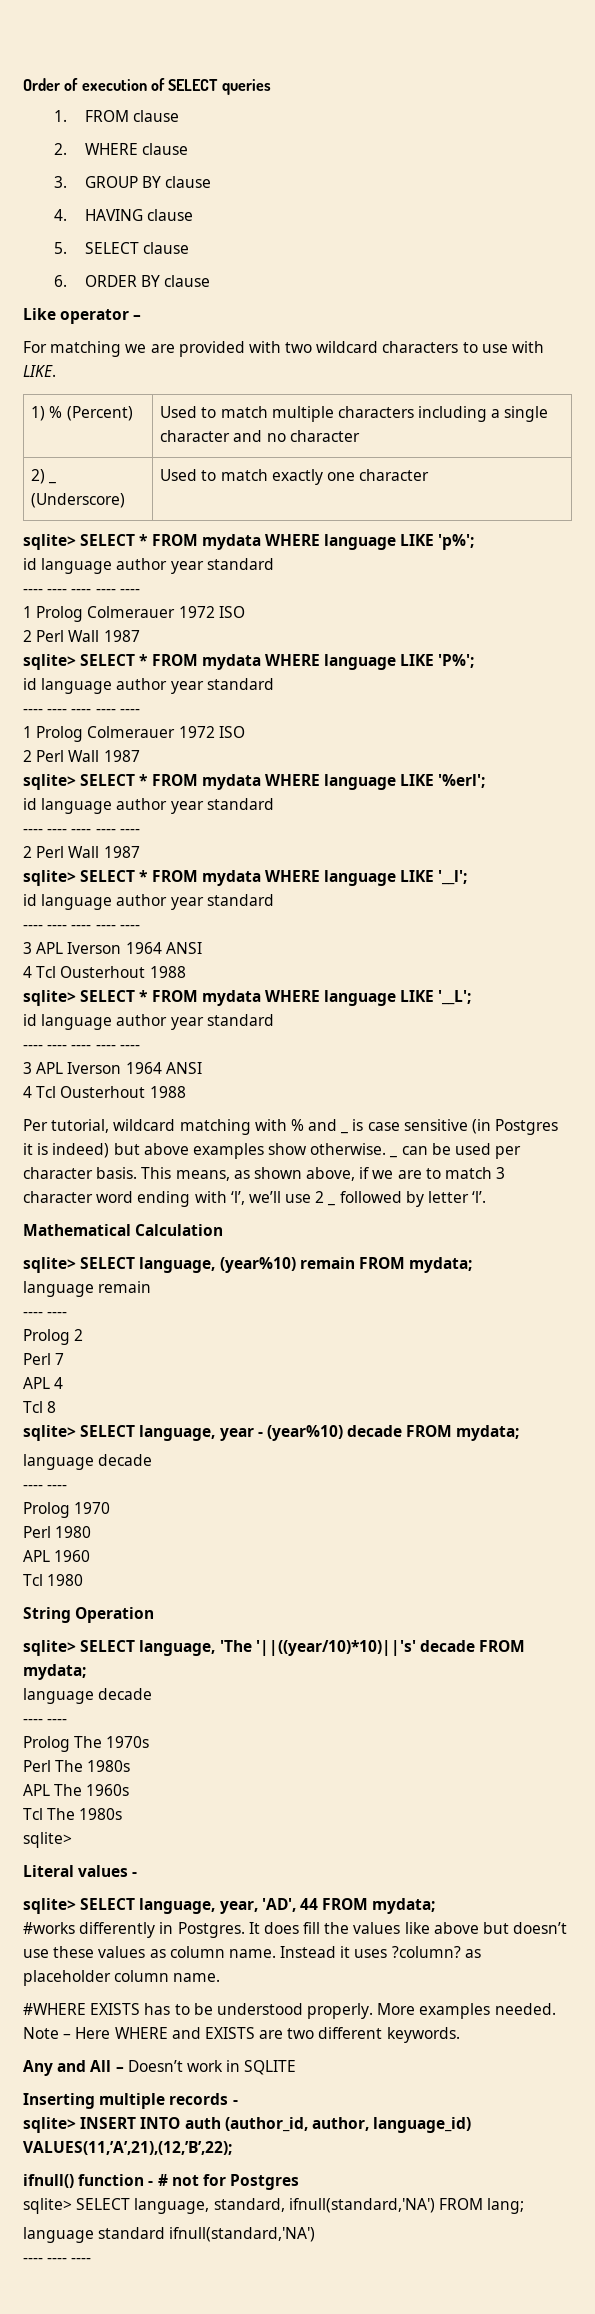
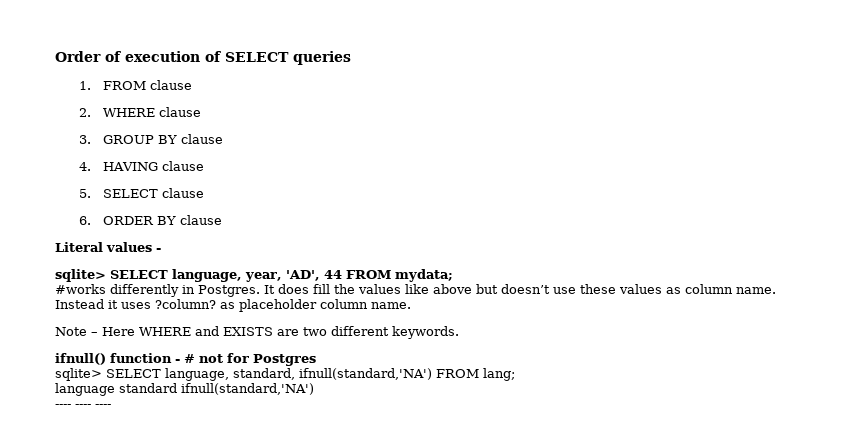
- Like operator –
- For matching we are provided with two wildcard characters to use with LIKE.
- 1) % (Percent) | Used to match multiple characters including a single character and no character
- 2) _ (Underscore) | Used to match exactly one character
- sqlite> SELECT * FROM mydata WHERE language LIKE 'p%';
- id language author year standard
- ---- ---- ---- ---- ----
- 1 Prolog Colmerauer 1972 ISO
- 2 Perl Wall 1987
- sqlite> SELECT * FROM mydata WHERE language LIKE 'P%';
- id language author year standard
- ---- ---- ---- ---- ----
- 1 Prolog Colmerauer 1972 ISO
- 2 Perl Wall 1987
- sqlite> SELECT * FROM mydata WHERE language LIKE '%erl';
- id language author year standard
- ---- ---- ---- ---- ----
- 2 Perl Wall 1987
- sqlite> SELECT * FROM mydata WHERE language LIKE '__l';
- id language author year standard
- ---- ---- ---- ---- ----
- 3 APL Iverson 1964 ANSI
- 4 Tcl Ousterhout 1988
- sqlite> SELECT * FROM mydata WHERE language LIKE '__L';
- id language author year standard
- ---- ---- ---- ---- ----
- 3 APL Iverson 1964 ANSI
- 4 Tcl Ousterhout 1988
- Per tutorial, wildcard matching with % and _ is case sensitive (in Postgres it is indeed) but above examples show otherwise. _ can be used per character basis. This means, as shown above, if we are to match 3 character word ending with ‘l’, we’ll use 2 _ followed by letter ‘l’.
- Mathematical Calculation
- sqlite> SELECT language, (year%10) remain FROM mydata;
- language remain
- ---- ----
- Prolog 2
- Perl 7
- APL 4
- Tcl 8
- sqlite> SELECT language, year - (year%10) decade FROM mydata;
- language decade
- ---- ----
- Prolog 1970
- Perl 1980
- APL 1960
- Tcl 1980
- String Operation
- sqlite> SELECT language, 'The '||((year/10)*10)||'s' decade FROM mydata;
- language decade
- ---- ----
- Prolog The 1970s
- Perl The 1980s
- APL The 1960s
- Tcl The 1980s
- sqlite>
- #WHERE EXISTS has to be understood properly. More examples needed.
- Any and All – Doesn’t work in SQLITE
- Inserting multiple records -
- sqlite> INSERT INTO auth (author_id, author, language_id) VALUES(11,’A’,21),(12,’B’,22);

